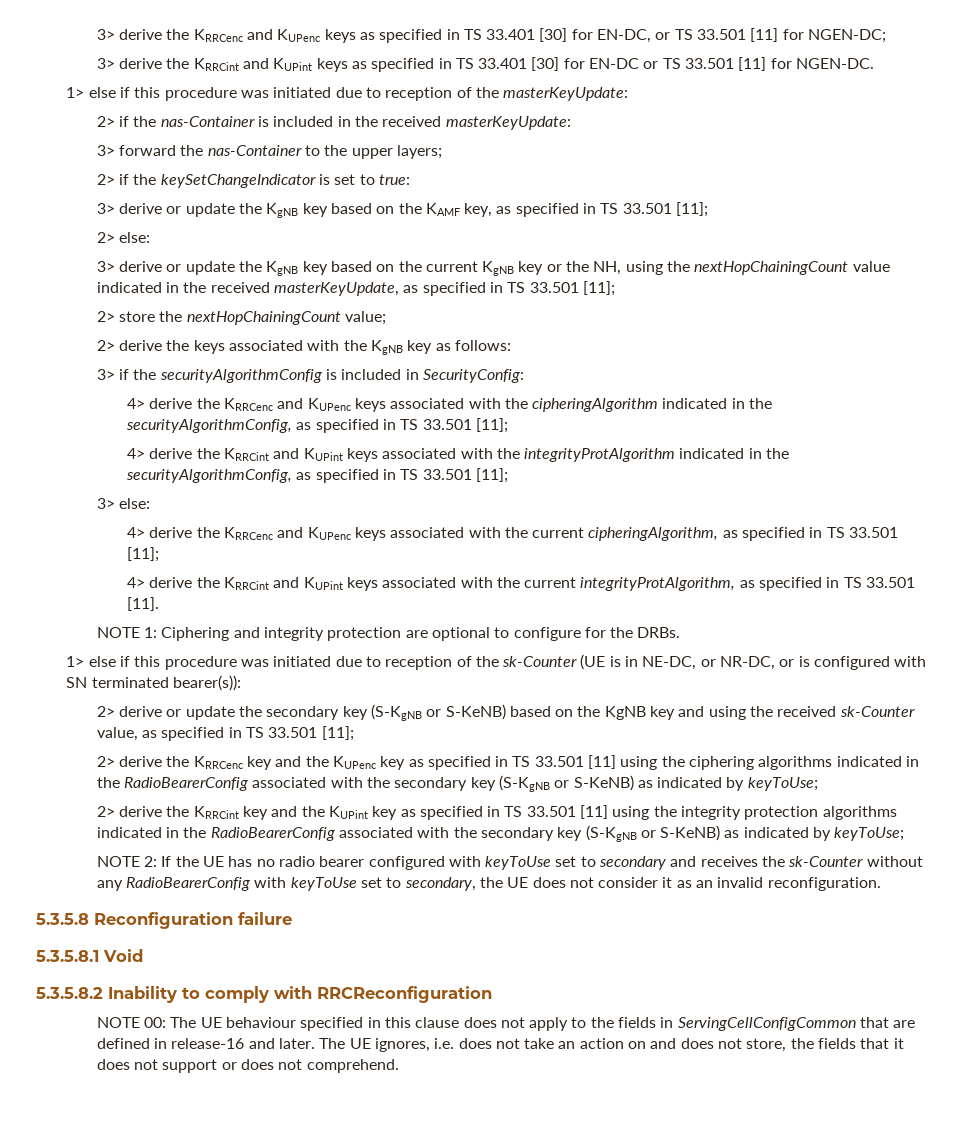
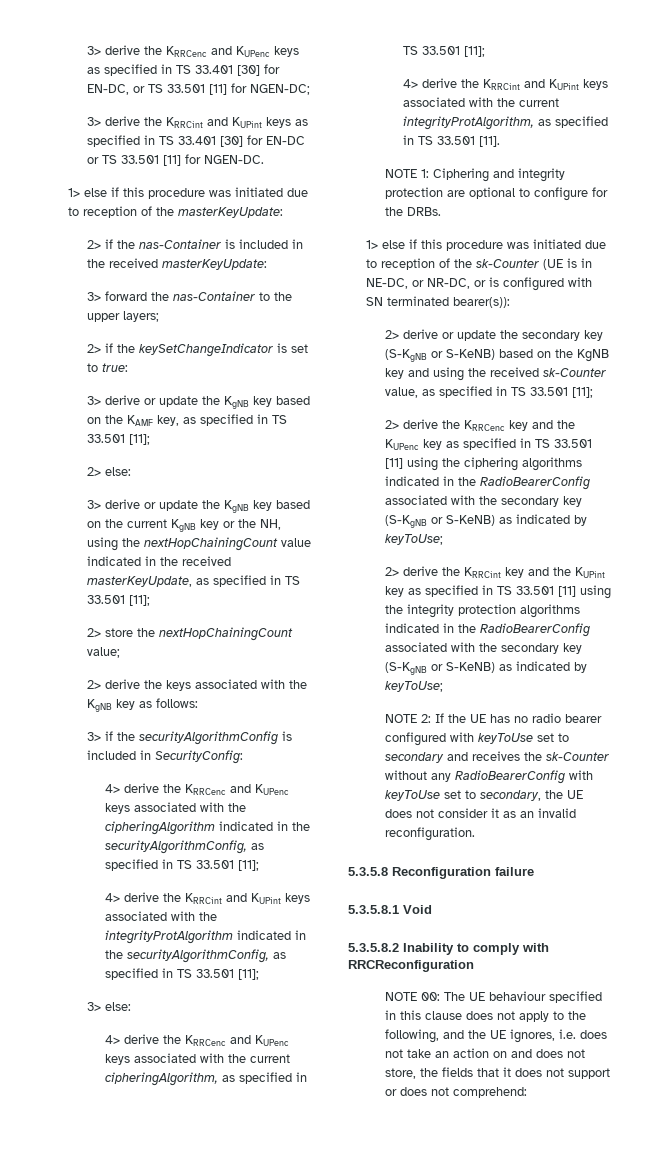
- NOTE 00: The UE behaviour specified in this clause does not apply to the fields in ServingCellConfigCommon that are defined in release-16 and later. The UE ignores, i.e. does not take an action on and does not store, the fields that it does not support or does not comprehend.
+ NOTE 00: The UE behaviour specified in this clause does not apply to the following, and the UE ignores, i.e. does not take an action on and does not store, the fields that it does not support or does not comprehend:

